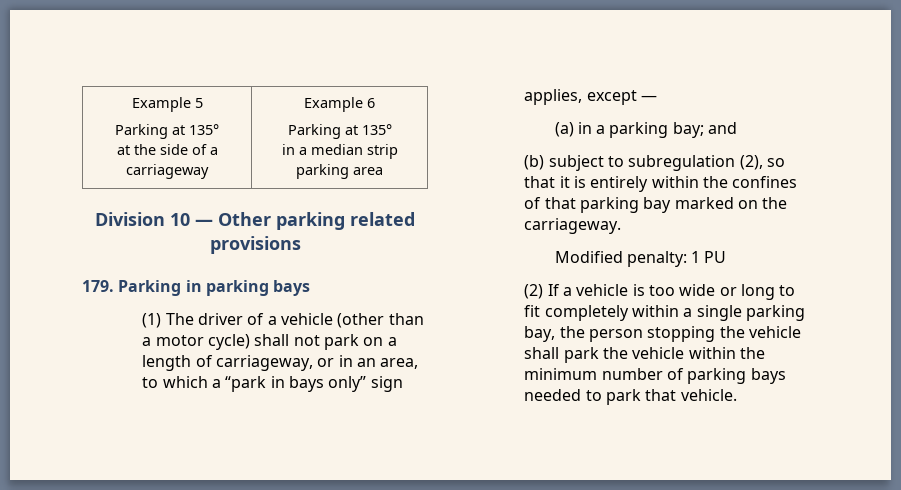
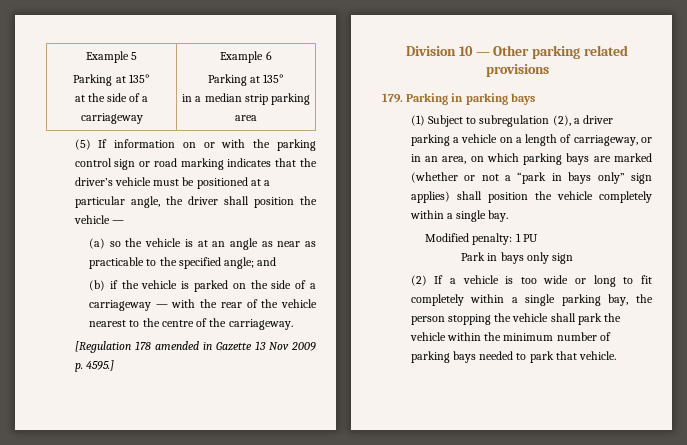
+ (5) If information on or with the parking control sign or road marking indicates that the driver’s vehicle must be positioned at a particular angle, the driver shall position the vehicle —
+ (a) so the vehicle is at an angle as near as practicable to the specified angle; and
+ (b) if the vehicle is parked on the side of a carriageway — with the rear of the vehicle nearest to the centre of the carriageway.
+ [Regulation 178 amended in Gazette 13 Nov 2009 p. 4595.]
- (1) The driver of a vehicle (other than a motor cycle) shall not park on a length of carriageway, or in an area, to which a “park in bays only” sign applies, except —
- (a) in a parking bay; and
- (b) subject to subregulation (2), so that it is entirely within the confines of that parking bay marked on the carriageway.
+ (1) Subject to subregulation (2), a driver parking a vehicle on a length of carriageway, or in an area, on which parking bays are marked (whether or not a “park in bays only” sign applies) shall position the vehicle completely within a single bay.
+ Park in bays only sign

